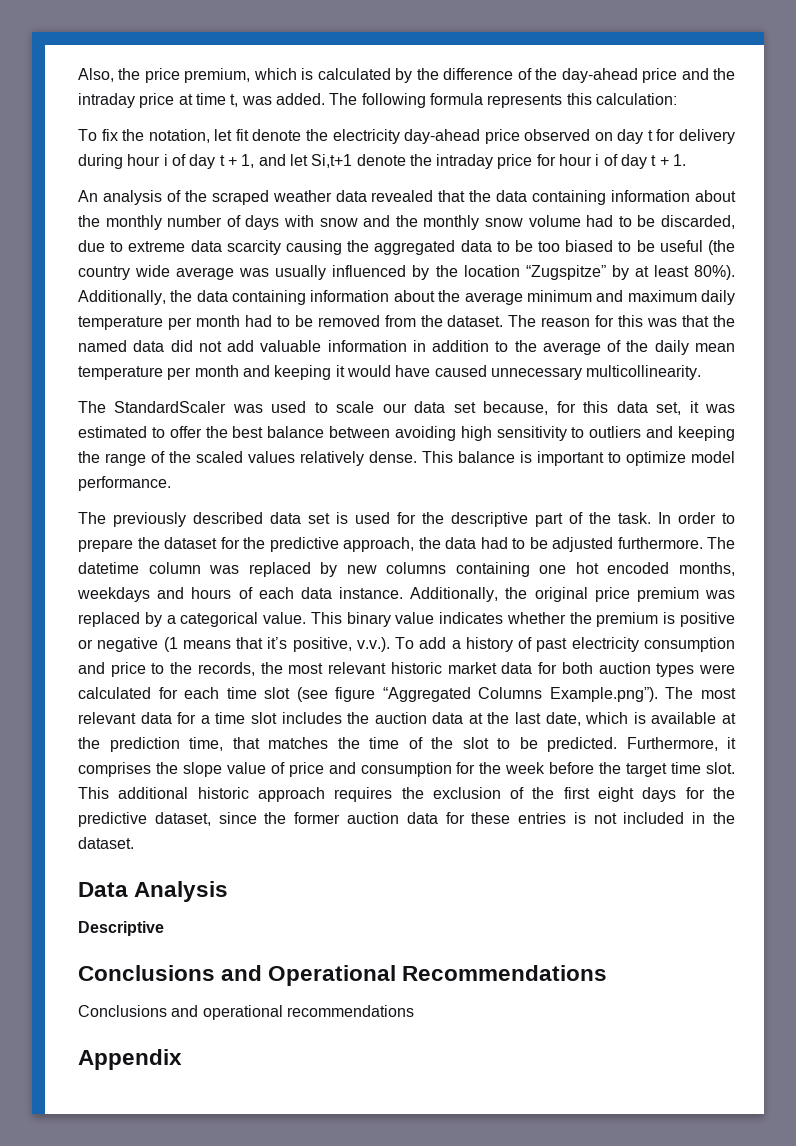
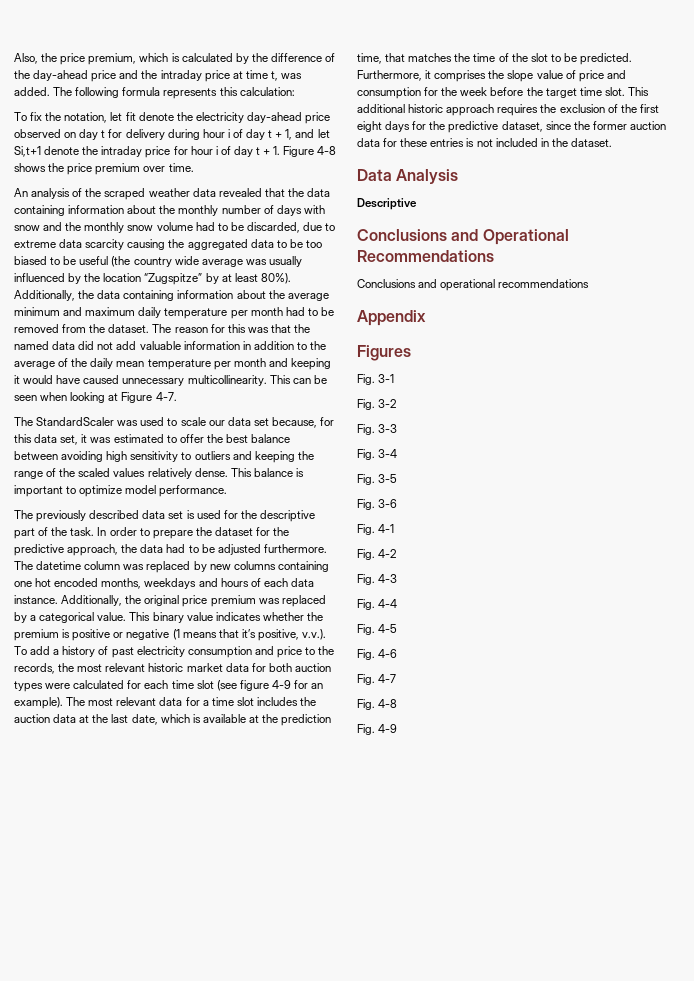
- To fix the notation, let fit denote the electricity day-ahead price observed on day t for delivery during hour i of day t + 1, and let Si,t+1 denote the intraday price for hour i of day t + 1.
+ To fix the notation, let fit denote the electricity day-ahead price observed on day t for delivery during hour i of day t + 1, and let Si,t+1 denote the intraday price for hour i of day t + 1. Figure 4-8 shows the price premium over time.
+ This can be seen when looking at Figure 4-7.
- This binary value indicates whether the premium is positive or negative (1 means that it’s positive, v.v.). To add a history of past electricity consumption and price to the records, the most relevant historic market data for both auction types were calculated for each time slot (see figure “Aggregated Columns Example.png”). The most relevant data for a time slot includes the auction data at the last date, which is available at the prediction time, that matches the time of the slot to be predicted.
+ This binary value indicates whether the premium is positive or negative (1 means that it’s positive, v.v.). To add a history of past electricity consumption and price to the records, the most relevant historic market data for both auction types were calculated for each time slot (see figure 4-9 for an example). The most relevant data for a time slot includes the auction data at the last date, which is available at the prediction time, that matches the time of the slot to be predicted.
+ Figures
+ Fig. 3-1
+ Fig. 3-2
+ Fig. 3-3
+ Fig. 3-4
+ Fig. 3-5
+ Fig. 3-6
+ Fig. 4-1
+ Fig. 4-2
+ Fig. 4-3
+ Fig. 4-4
+ Fig. 4-5
+ Fig. 4-6
+ Fig. 4-7
+ Fig. 4-8
+ Fig. 4-9

